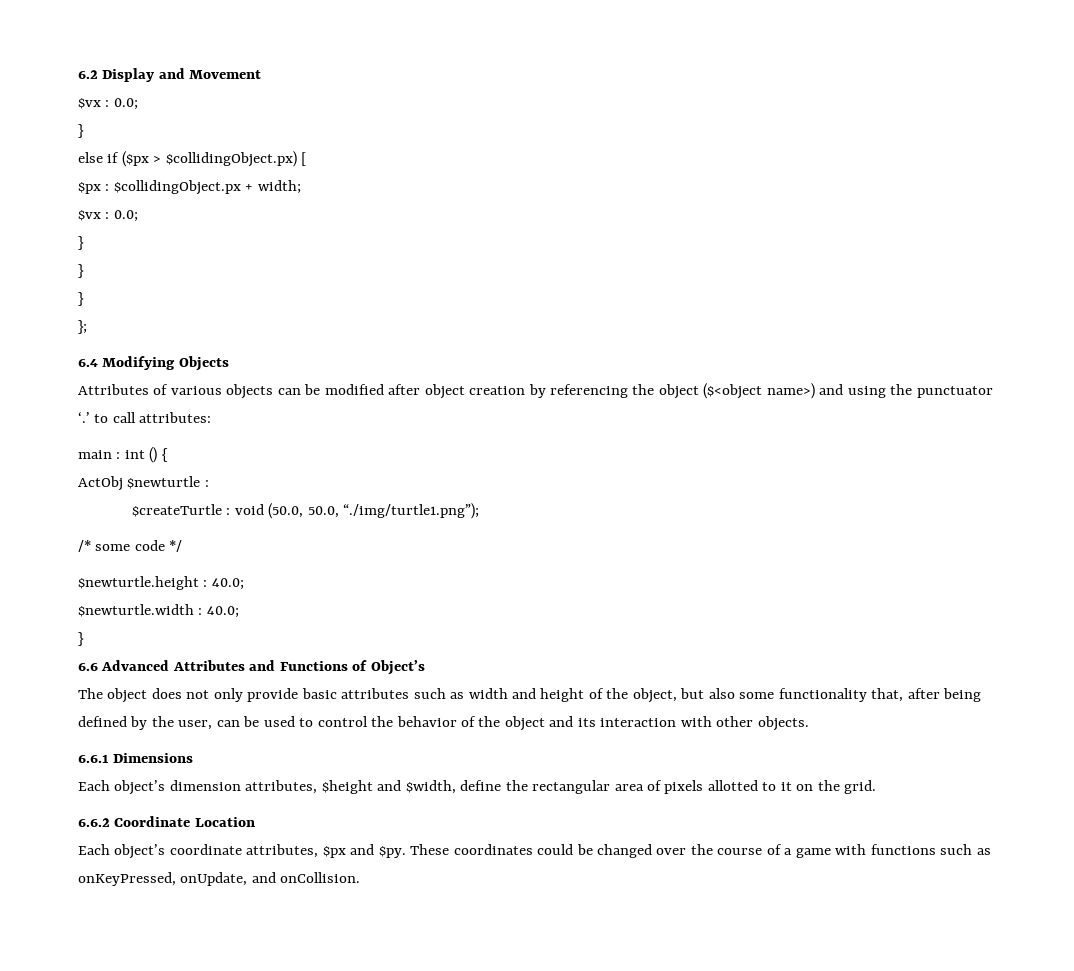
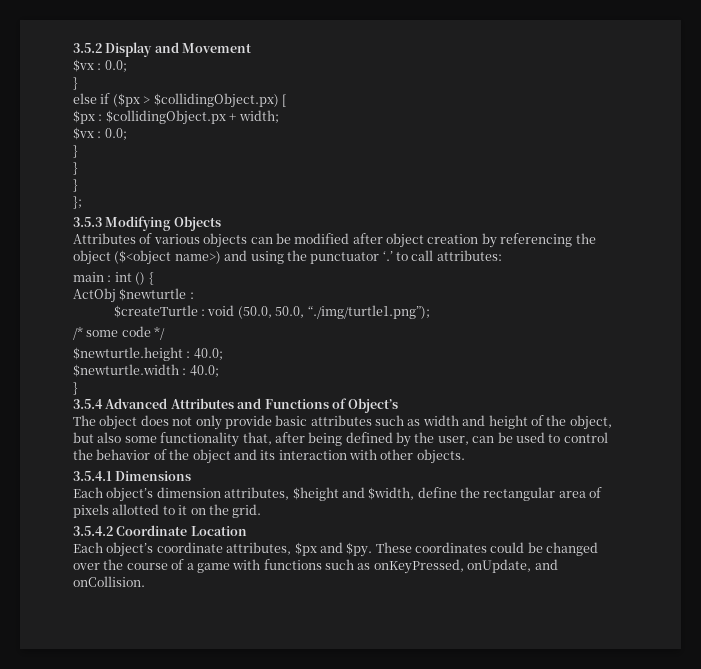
- 6.2 Display and Movement
+ 3.5.2 Display and Movement
- 6.4 Modifying Objects
+ 3.5.3 Modifying Objects
- 6.6 Advanced Attributes and Functions of Object’s
+ 3.5.4 Advanced Attributes and Functions of Object’s
- 6.6.1 Dimensions
+ 3.5.4.1 Dimensions
- 6.6.2 Coordinate Location
+ 3.5.4.2 Coordinate Location

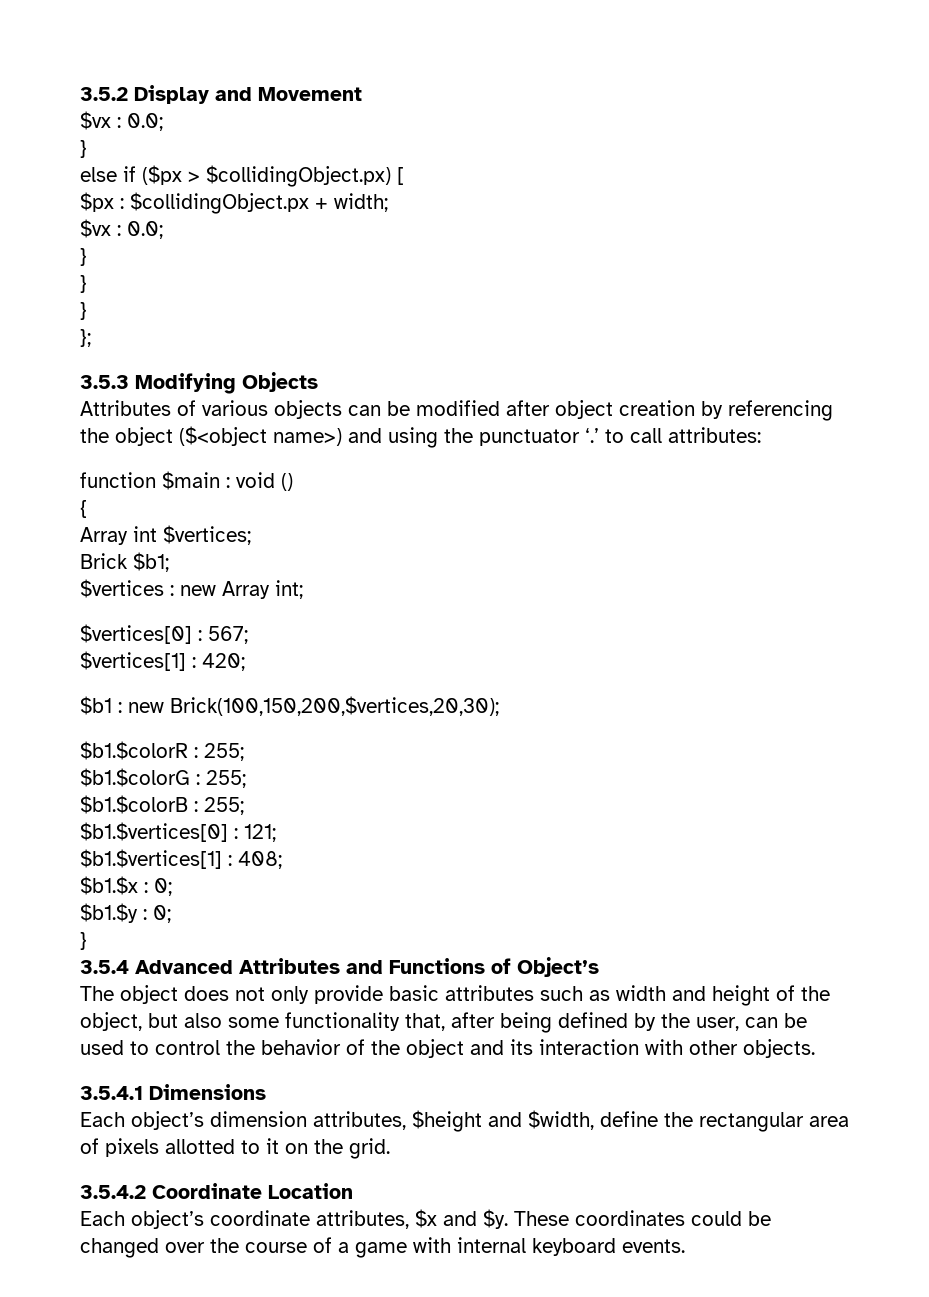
- main : int () {
+ function $main : void ()
+ {
- ActObj $newturtle :
- $createTurtle : void (50.0, 50.0, “./img/turtle1.png”);
- /* some code */
- $newturtle.height : 40.0;
- $newturtle.width : 40.0;
+ Array int $vertices;
+ Brick $b1;
+ $vertices : new Array int;
+ $vertices[0] : 567;
+ $vertices[1] : 420;
+ $b1 : new Brick(100,150,200,$vertices,20,30);
+ $b1.$colorR : 255;
+ $b1.$colorG : 255;
+ $b1.$colorB : 255;
+ $b1.$vertices[0] : 121;
+ $b1.$vertices[1] : 408;
+ $b1.$x : 0;
+ $b1.$y : 0;
- Each object’s coordinate attributes, $px and $py.
+ Each object’s coordinate attributes, $x and $y.
- These coordinates could be changed over the course of a game with functions such as onKeyPressed, onUpdate, and onCollision.
+ These coordinates could be changed over the course of a game with internal keyboard events.

